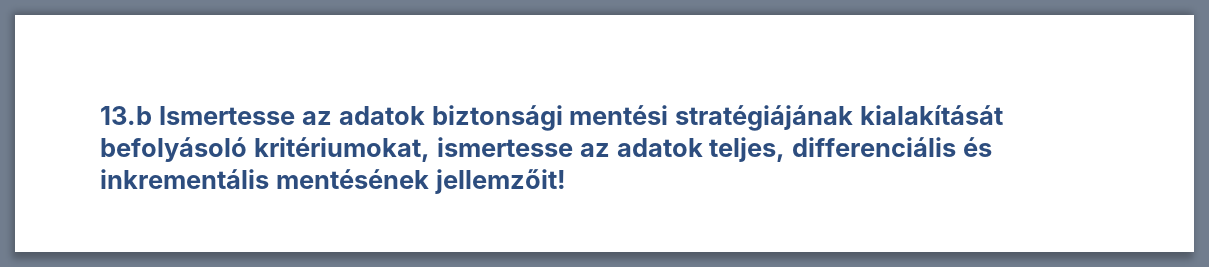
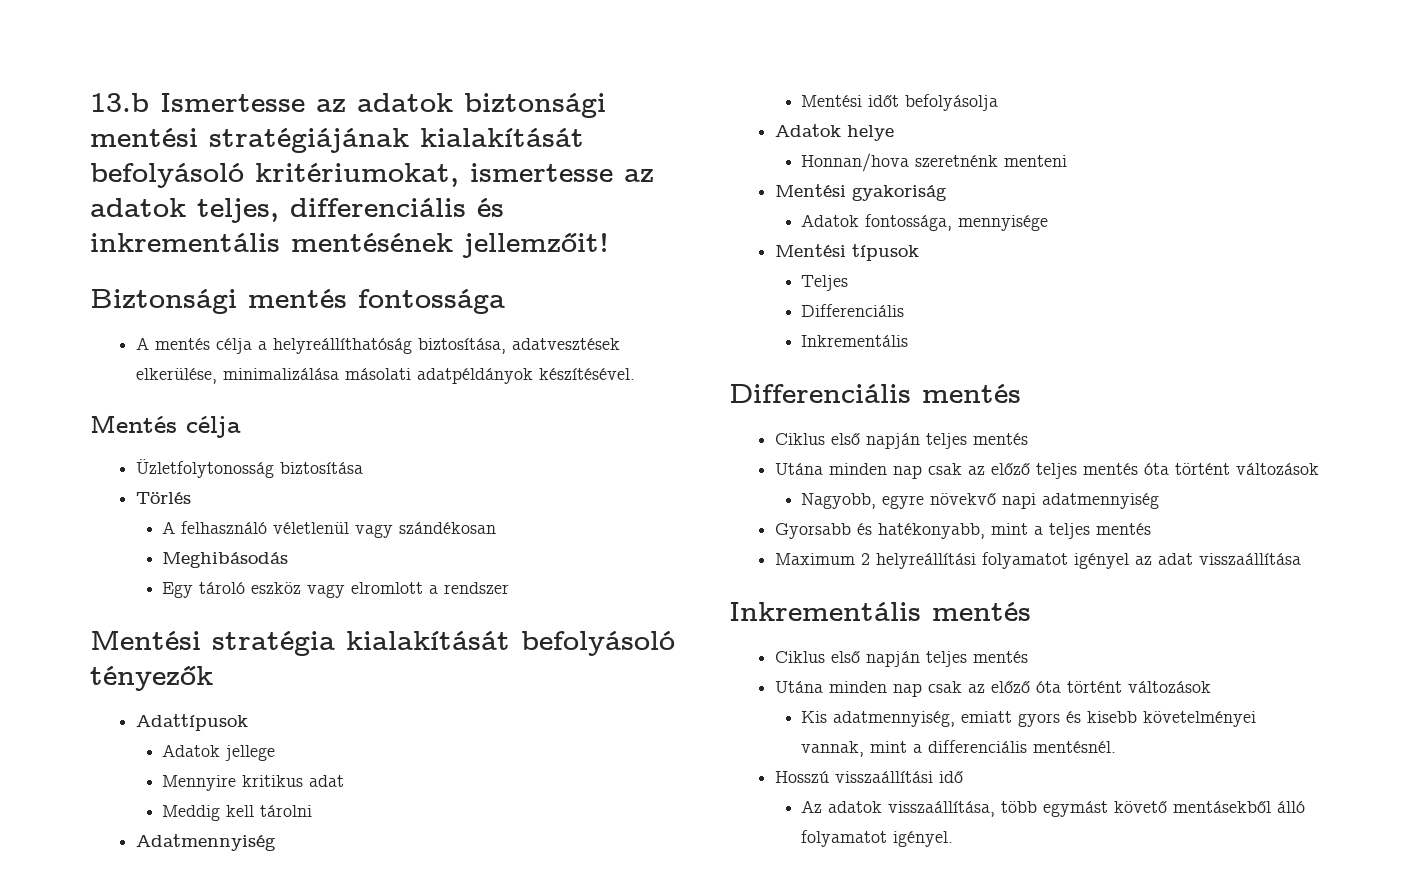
+ Biztonsági mentés fontossága
+ A mentés célja a helyreállíthatóság biztosítása, adatvesztések elkerülése, minimalizálása másolati adatpéldányok készítésével.
+ Mentés célja
+ Üzletfolytonosság biztosítása
+ Törlés
+ A felhasználó véletlenül vagy szándékosan
+ Meghibásodás
+ Egy tároló eszköz vagy elromlott a rendszer
+ Mentési stratégia kialakítását befolyásoló tényezők
+ Adattípusok
+ Adatok jellege
+ Mennyire kritikus adat
+ Meddig kell tárolni
+ Adatmennyiség
+ Mentési időt befolyásolja
+ Adatok helye
+ Honnan/hova szeretnénk menteni
+ Mentési gyakoriság
+ Adatok fontossága, mennyisége
+ Mentési típusok
+ Teljes
+ Differenciális
+ Inkrementális
+ Differenciális mentés
+ Ciklus első napján teljes mentés
+ Utána minden nap csak az előző teljes mentés óta történt változások
+ Nagyobb, egyre növekvő napi adatmennyiség
+ Gyorsabb és hatékonyabb, mint a teljes mentés
+ Maximum 2 helyreállítási folyamatot igényel az adat visszaállítása
+ Inkrementális mentés
+ Ciklus első napján teljes mentés
+ Utána minden nap csak az előző óta történt változások
+ Kis adatmennyiség, emiatt gyors és kisebb követelményei vannak, mint a differenciális mentésnél.
+ Hosszú visszaállítási idő
+ Az adatok visszaállítása, több egymást követő mentásekből álló folyamatot igényel.

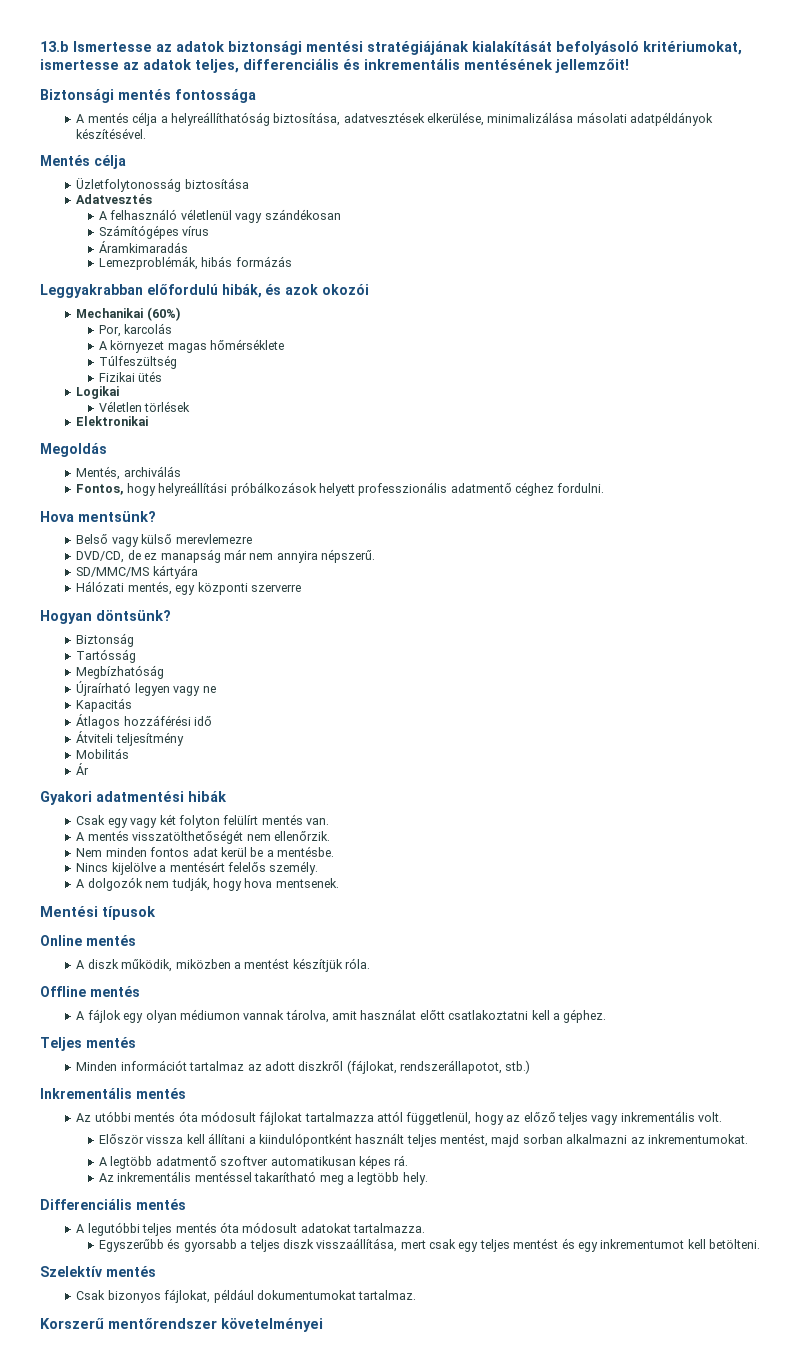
- Törlés
+ Adatvesztés
- Meghibásodás
- Egy tároló eszköz vagy elromlott a rendszer
- Mentési stratégia kialakítását befolyásoló tényezők
- Adattípusok
- Adatok jellege
- Mennyire kritikus adat
- Meddig kell tárolni
- Adatmennyiség
- Mentési időt befolyásolja
- Adatok helye
- Honnan/hova szeretnénk menteni
- Mentési gyakoriság
- Adatok fontossága, mennyisége
+ Számítógépes vírus
+ Áramkimaradás
+ Lemezproblémák, hibás formázás
+ Leggyakrabban előfordulú hibák, és azok okozói
+ Mechanikai (60%)
+ Por, karcolás
+ A környezet magas hőmérséklete
+ Túlfeszültség
+ Fizikai ütés
+ Logikai
+ Véletlen törlések
+ Elektronikai
+ Megoldás
+ Mentés, archiválás
+ Fontos, hogy helyreállítási próbálkozások helyett professzionális adatmentő céghez fordulni.
+ Hova mentsünk?
+ Belső vagy külső merevlemezre
+ DVD/CD, de ez manapság már nem annyira népszerű.
+ SD/MMC/MS kártyára
+ Hálózati mentés, egy központi szerverre
+ Hogyan döntsünk?
+ Biztonság
+ Tartósság
+ Megbízhatóság
+ Újraírható legyen vagy ne
+ Kapacitás
+ Átlagos hozzáférési idő
+ Átviteli teljesítmény
+ Mobilitás
+ Ár
+ Gyakori adatmentési hibák
+ Csak egy vagy két folyton felülírt mentés van.
+ A mentés visszatölthetőségét nem ellenőrzik.
+ Nem minden fontos adat kerül be a mentésbe.
+ Nincs kijelölve a mentésért felelős személy.
+ A dolgozók nem tudják, hogy hova mentsenek.
  Mentési típusok
- Teljes
- Differenciális
- Inkrementális
+ Online mentés
+ A diszk működik, miközben a mentést készítjük róla.
+ Offline mentés
+ A fájlok egy olyan médiumon vannak tárolva, amit használat előtt csatlakoztatni kell a géphez.
+ Teljes mentés
+ Minden információt tartalmaz az adott diszkről (fájlokat, rendszerállapotot, stb.)
+ Inkrementális mentés
+ Az utóbbi mentés óta módosult fájlokat tartalmazza attól függetlenül, hogy az előző teljes vagy inkrementális volt.
+ Először vissza kell állítani a kiindulópontként használt teljes mentést, majd sorban alkalmazni az inkrementumokat.
+ A legtöbb adatmentő szoftver automatikusan képes rá.
+ Az inkrementális mentéssel takarítható meg a legtöbb hely.
  Differenciális mentés
- Ciklus első napján teljes mentés
- Utána minden nap csak az előző teljes mentés óta történt változások
- Nagyobb, egyre növekvő napi adatmennyiség
- Gyorsabb és hatékonyabb, mint a teljes mentés
- Maximum 2 helyreállítási folyamatot igényel az adat visszaállítása
- Inkrementális mentés
- Ciklus első napján teljes mentés
- Utána minden nap csak az előző óta történt változások
- Kis adatmennyiség, emiatt gyors és kisebb követelményei vannak, mint a differenciális mentésnél.
- Hosszú visszaállítási idő
- Az adatok visszaállítása, több egymást követő mentásekből álló folyamatot igényel.
+ A legutóbbi teljes mentés óta módosult adatokat tartalmazza.
+ Egyszerűbb és gyorsabb a teljes diszk visszaállítása, mert csak egy teljes mentést és egy inkrementumot kell betölteni.
+ Szelektív mentés
+ Csak bizonyos fájlokat, például dokumentumokat tartalmaz.
+ Korszerű mentőrendszer követelményei

